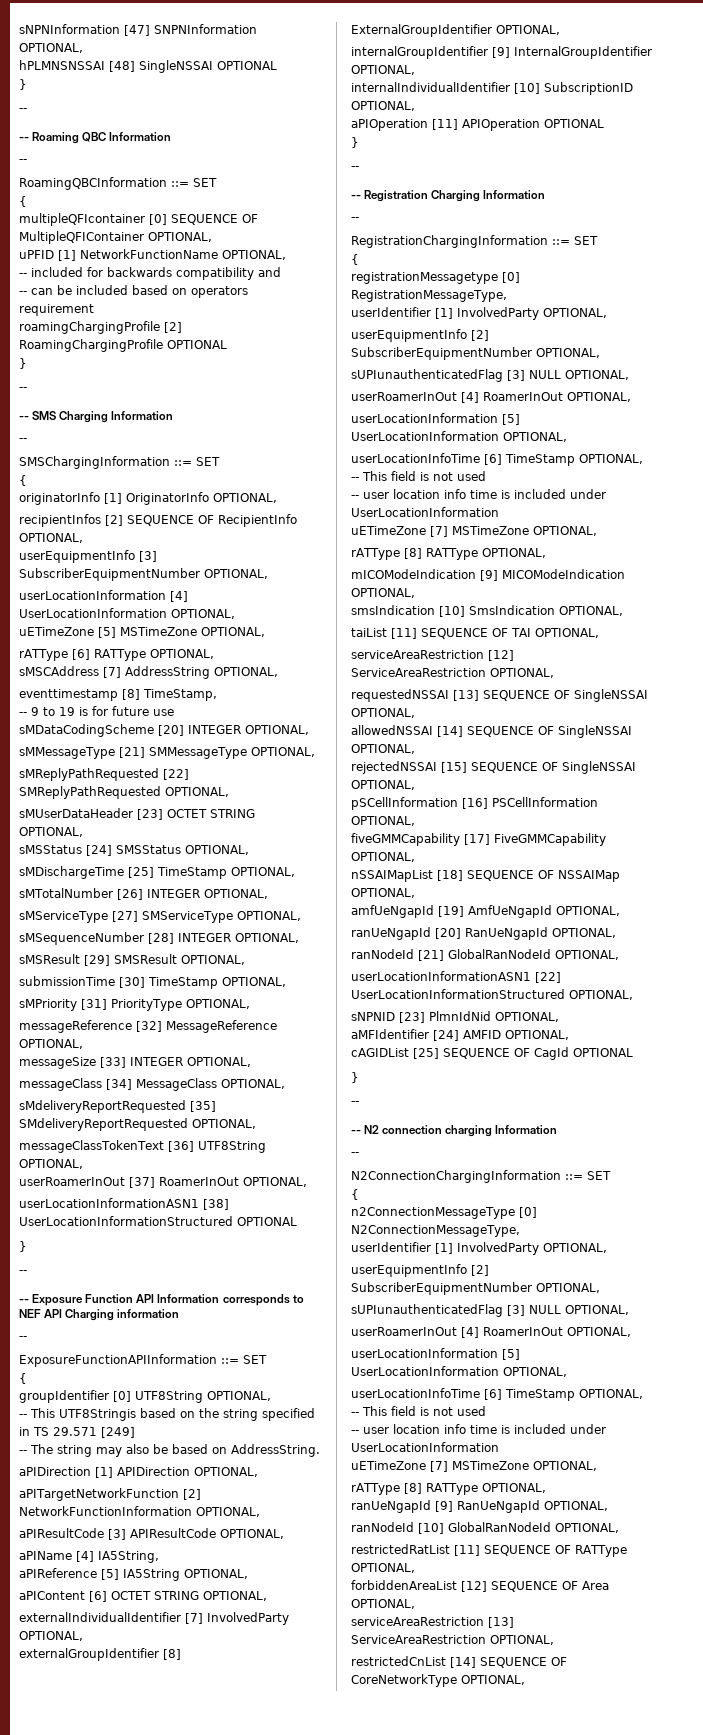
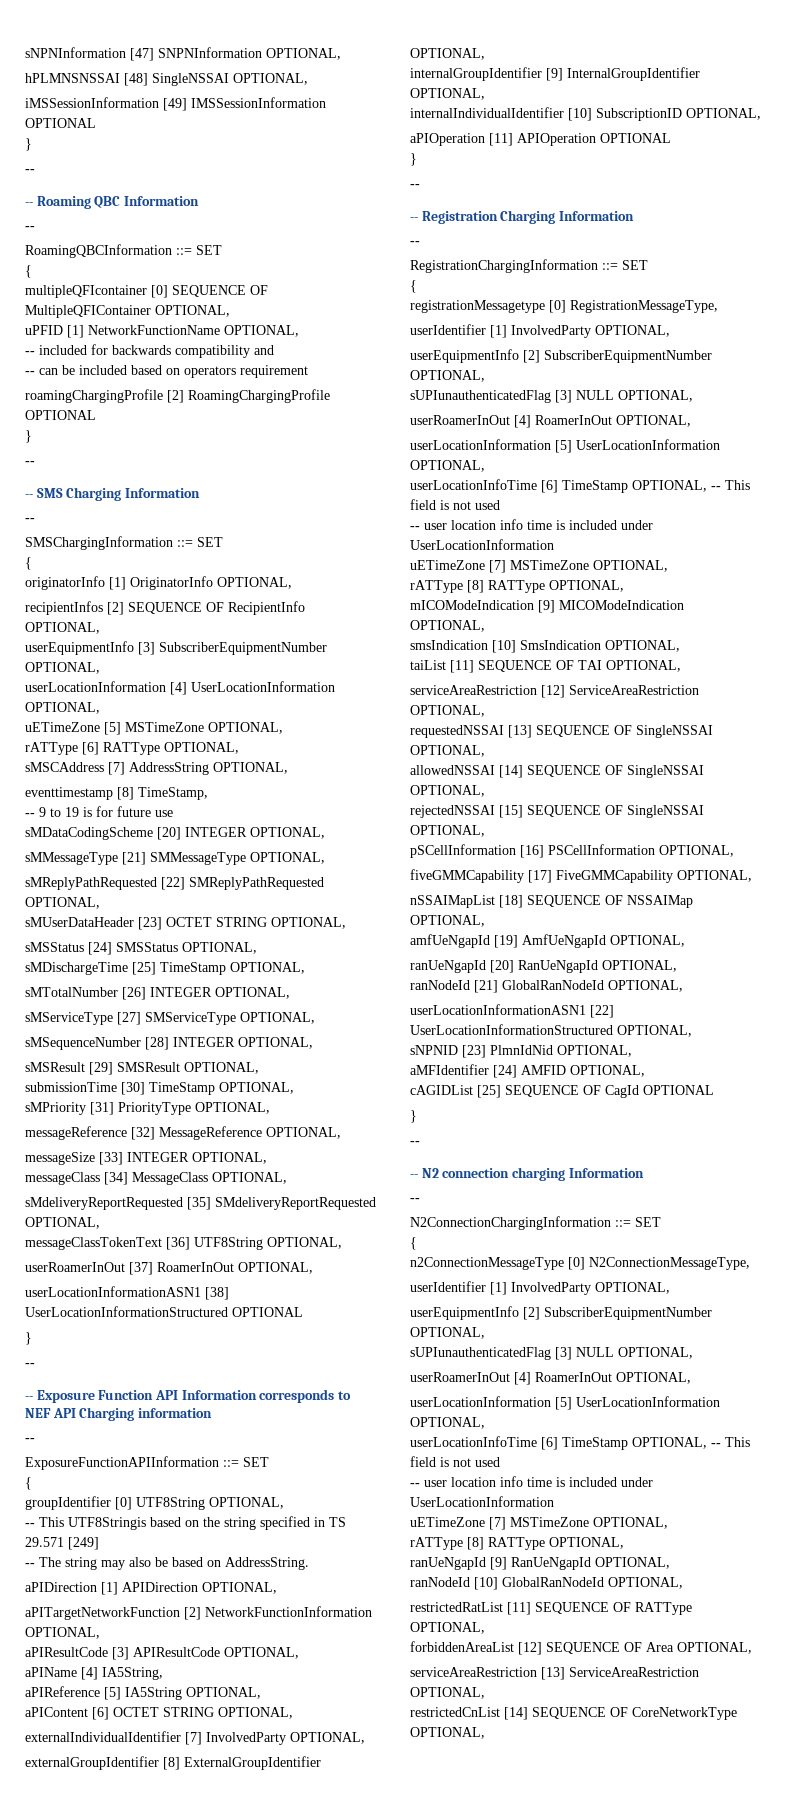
- hPLMNSNSSAI [48] SingleNSSAI OPTIONAL
+ hPLMNSNSSAI [48] SingleNSSAI OPTIONAL,
+ iMSSessionInformation [49] IMSSessionInformation OPTIONAL

